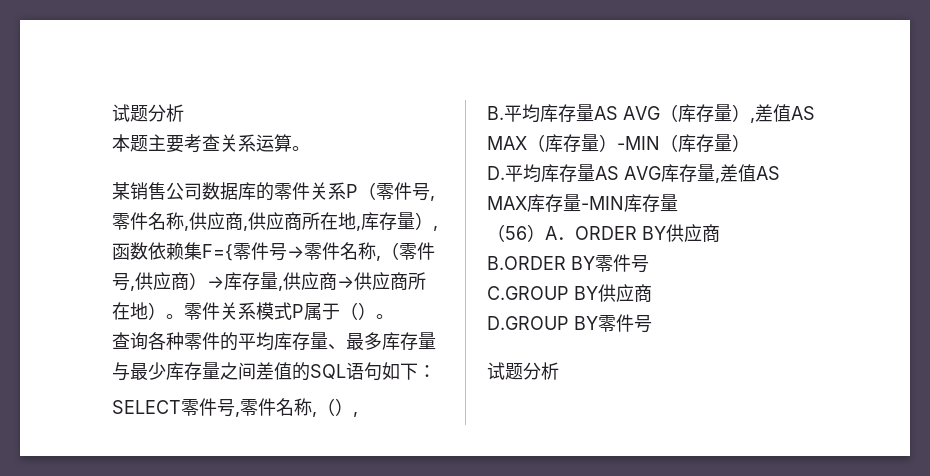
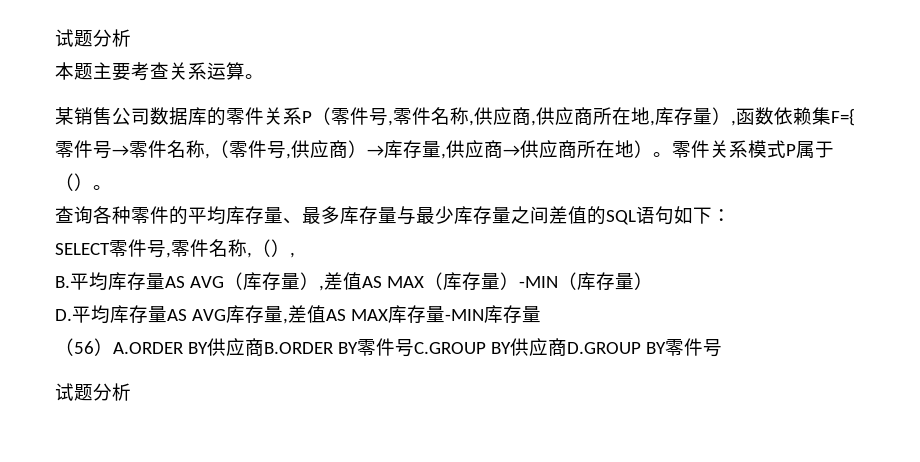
- （56）A．ORDER BY供应商
- B.ORDER BY零件号
- C.GROUP BY供应商
- D.GROUP BY零件号
+ （56）A.ORDER BY供应商B.ORDER BY零件号C.GROUP BY供应商D.GROUP BY零件号

